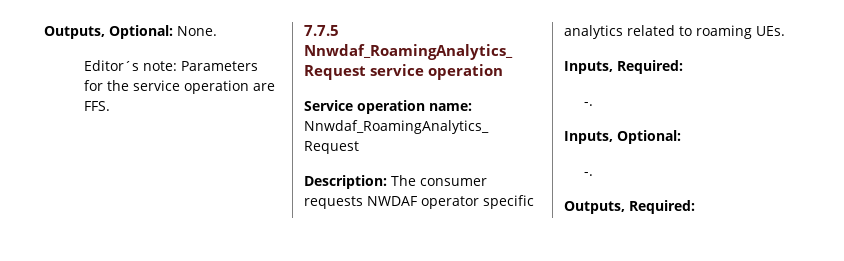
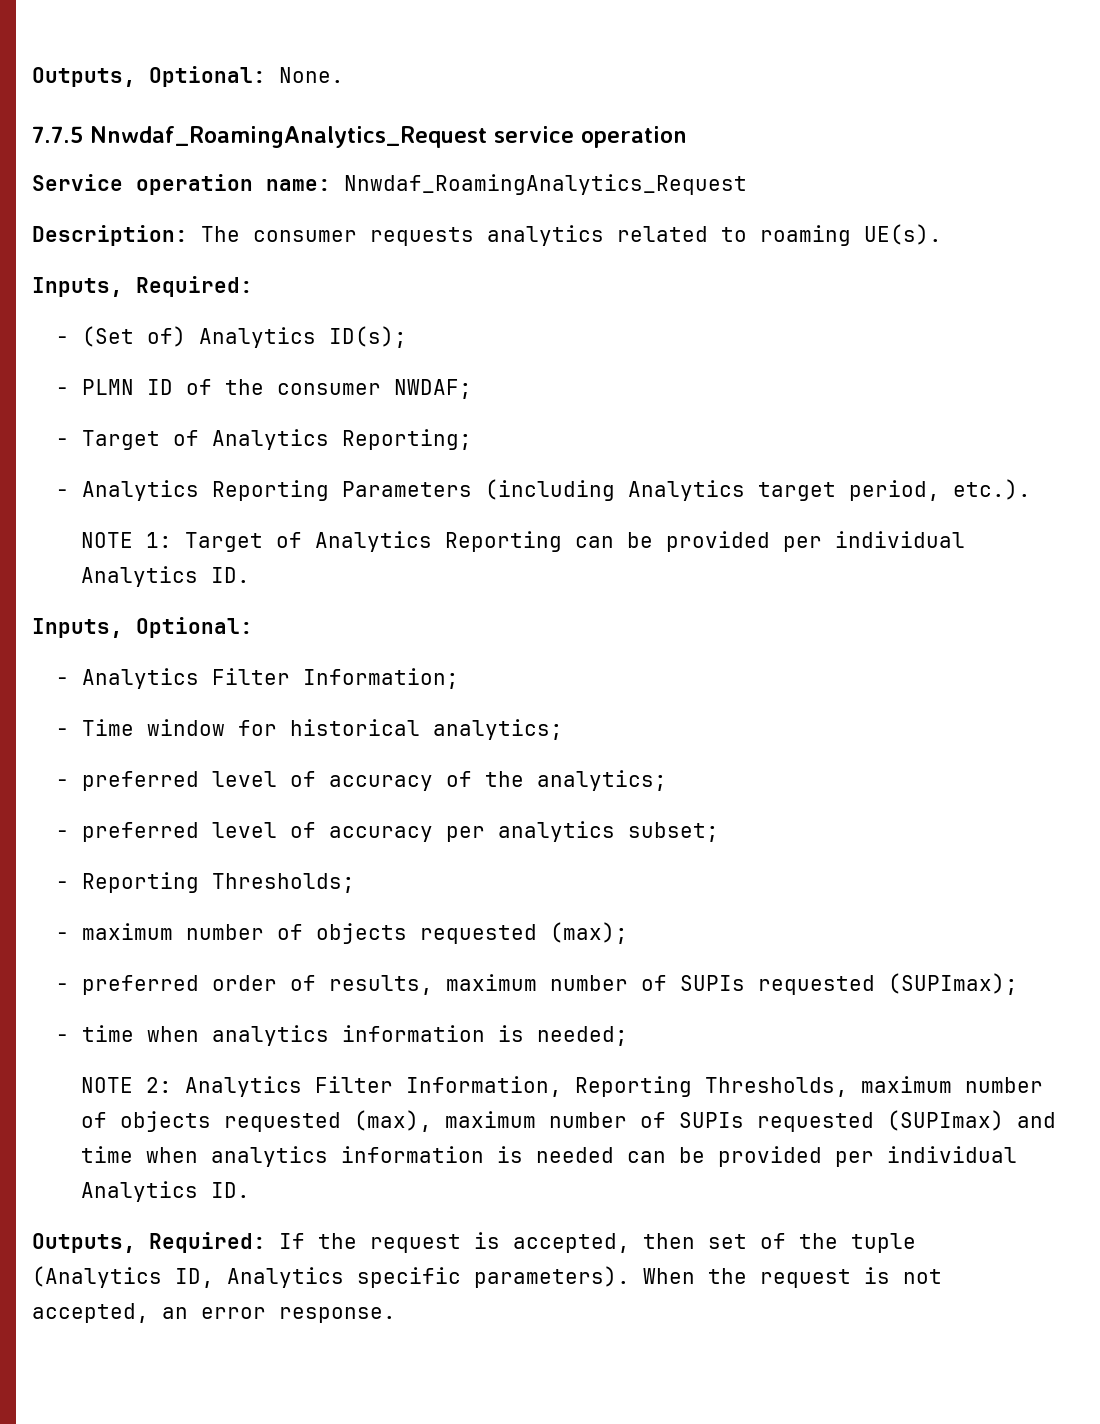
- Editor´s note: Parameters for the service operation are FFS.
- Description: The consumer requests NWDAF operator specific analytics related to roaming UEs.
+ Description: The consumer requests analytics related to roaming UE(s).
  Inputs, Required:
- -.
+ - (Set of) Analytics ID(s);
+ - PLMN ID of the consumer NWDAF;
+ - Target of Analytics Reporting;
+ - Analytics Reporting Parameters (including Analytics target period, etc.).
+ NOTE 1: Target of Analytics Reporting can be provided per individual Analytics ID.
  Inputs, Optional:
- -.
- Outputs, Required:
+ - Analytics Filter Information;
+ - Time window for historical analytics;
+ - preferred level of accuracy of the analytics;
+ - preferred level of accuracy per analytics subset;
+ - Reporting Thresholds;
+ - maximum number of objects requested (max);
+ - preferred order of results, maximum number of SUPIs requested (SUPImax);
+ - time when analytics information is needed;
+ NOTE 2: Analytics Filter Information, Reporting Thresholds, maximum number of objects requested (max), maximum number of SUPIs requested (SUPImax) and time when analytics information is needed can be provided per individual Analytics ID.
+ Outputs, Required: If the request is accepted, then set of the tuple (Analytics ID, Analytics specific parameters). When the request is not accepted, an error response.

